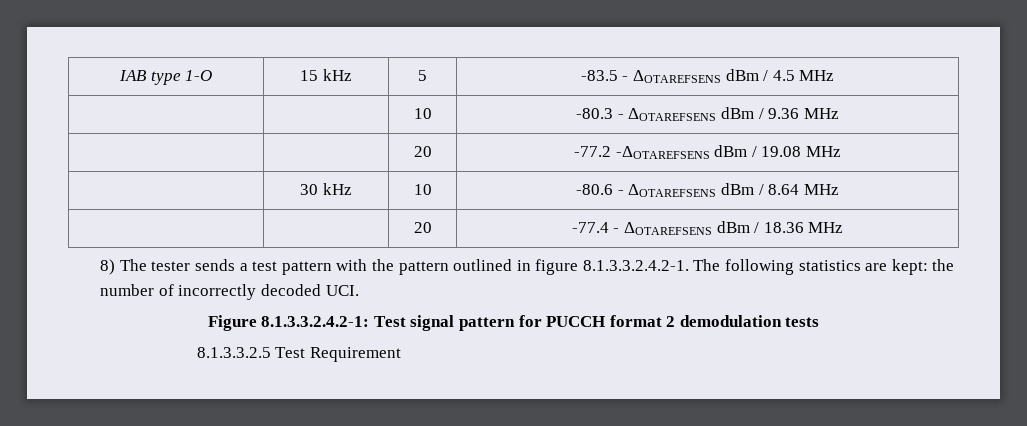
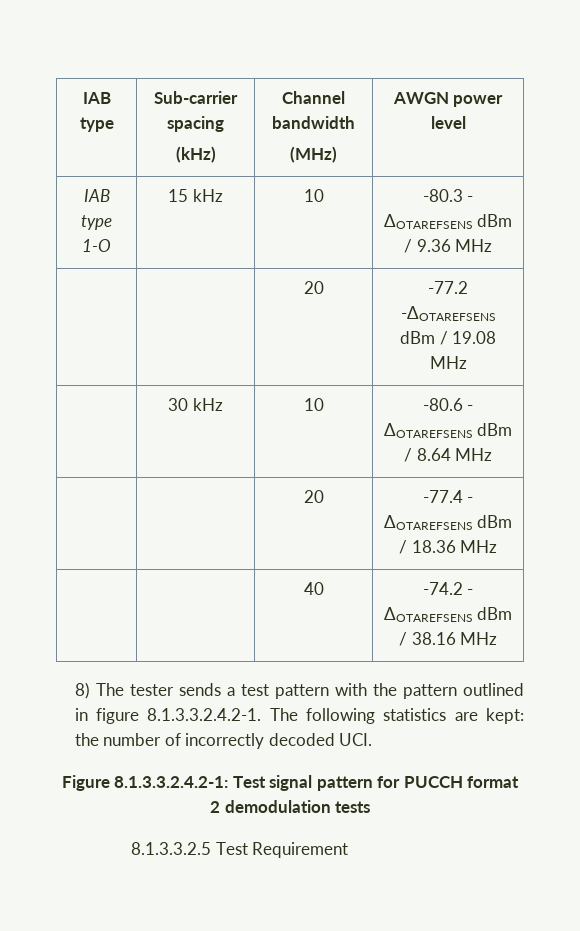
- IAB type 1-O | 15 kHz | 5 | -83.5 - ΔOTAREFSENS dBm / 4.5 MHz
- | | 10 | -80.3 - ΔOTAREFSENS dBm / 9.36 MHz
+ IAB type | Sub-carrier spacing
+ (kHz) | Channel bandwidth
+ (MHz) | AWGN power level
+ IAB type 1-O | 15 kHz | 10 | -80.3 - ΔOTAREFSENS dBm / 9.36 MHz
+ | | 40 | -74.2 - ΔOTAREFSENS dBm / 38.16 MHz

